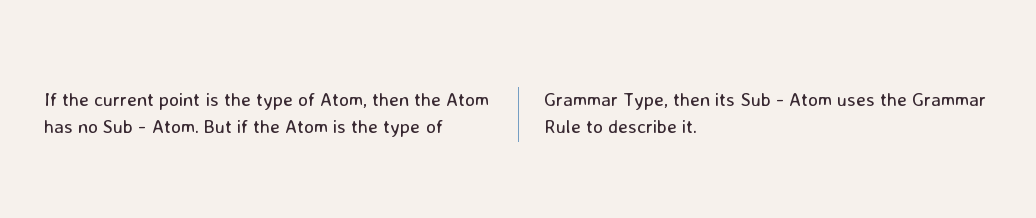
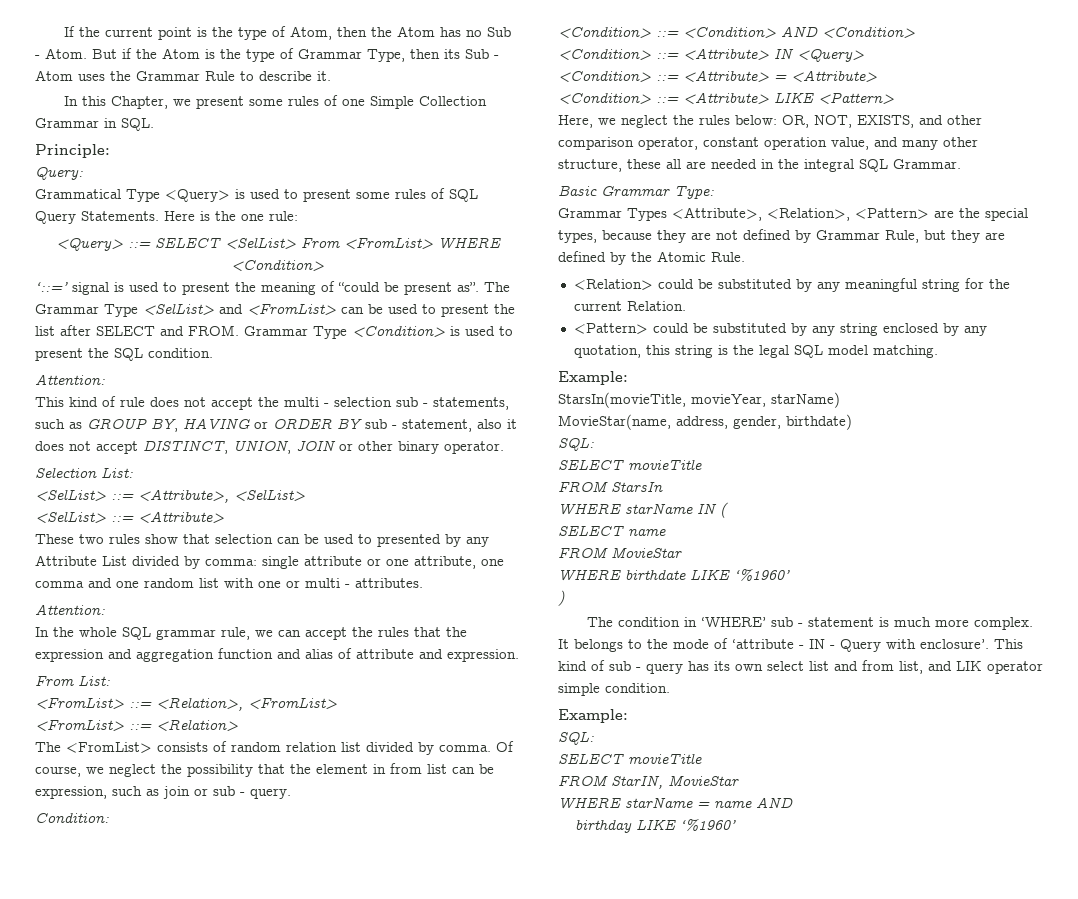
+ In this Chapter, we present some rules of one Simple Collection Grammar in SQL.
+ Principle:
+ Query:
+ Grammatical Type <Query> is used to present some rules of SQL Query Statements. Here is the one rule:
+ <Query> ::= SELECT <SelList> From <FromList> WHERE <Condition>
+ ‘::=’ signal is used to present the meaning of “could be present as”. The Grammar Type <SelList> and <FromList> can be used to present the list after SELECT and FROM. Grammar Type <Condition> is used to present the SQL condition.
+ Attention:
+ This kind of rule does not accept the multi - selection sub - statements, such as GROUP BY, HAVING or ORDER BY sub - statement, also it does not accept DISTINCT, UNION, JOIN or other binary operator.
+ Selection List:
+ <SelList> ::= <Attribute>, <SelList>
+ <SelList> ::= <Attribute>
+ These two rules show that selection can be used to presented by any Attribute List divided by comma: single attribute or one attribute, one comma and one random list with one or multi - attributes.
+ Attention:
+ In the whole SQL grammar rule, we can accept the rules that the expression and aggregation function and alias of attribute and expression.
+ From List:
+ <FromList> ::= <Relation>, <FromList>
+ <FromList> ::= <Relation>
+ The <FromList> consists of random relation list divided by comma. Of course, we neglect the possibility that the element in from list can be expression, such as join or sub - query.
+ Condition:
+ <Condition> ::= <Condition> AND <Condition>
+ <Condition> ::= <Attribute> IN <Query>
+ <Condition> ::= <Attribute> = <Attribute>
+ <Condition> ::= <Attribute> LIKE <Pattern>
+ Here, we neglect the rules below: OR, NOT, EXISTS, and other comparison operator, constant operation value, and many other structure, these all are needed in the integral SQL Grammar.
+ Basic Grammar Type:
+ Grammar Types <Attribute>, <Relation>, <Pattern> are the special types, because they are not defined by Grammar Rule, but they are defined by the Atomic Rule.
+ <Relation> could be substituted by any meaningful string for the current Relation.
+ <Pattern> could be substituted by any string enclosed by any quotation, this string is the legal SQL model matching.
+ Example:
+ StarsIn(movieTitle, movieYear, starName)
+ MovieStar(name, address, gender, birthdate)
+ SQL:
+ SELECT movieTitle
+ FROM StarsIn
+ WHERE starName IN (
+ SELECT name
+ FROM MovieStar
+ WHERE birthdate LIKE ‘%1960’
+ )
+ The condition in ‘WHERE’ sub - statement is much more complex. It belongs to the mode of ‘attribute - IN - Query with enclosure’. This kind of sub - query has its own select list and from list, and LIK operator simple condition.
+ Example:
+ SQL:
+ SELECT movieTitle
+ FROM StarIN, MovieStar
+ WHERE starName = name AND
+ birthday LIKE ‘%1960’

